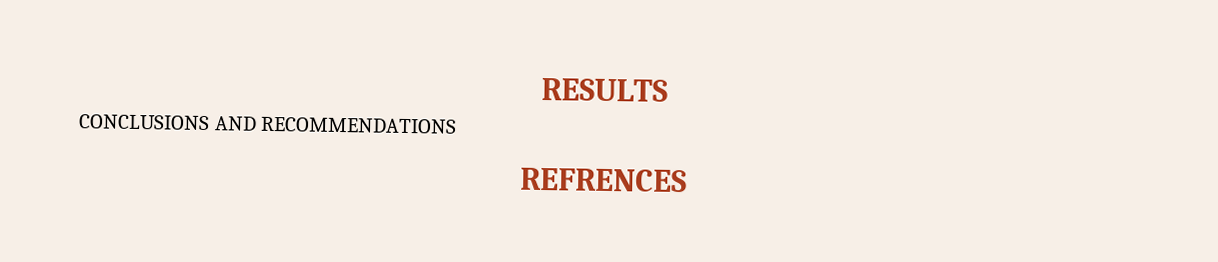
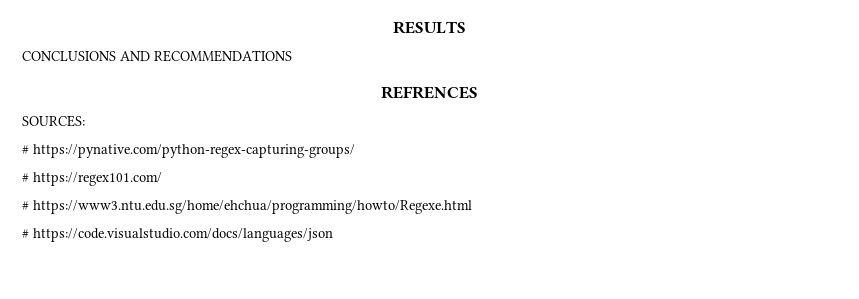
+ SOURCES:
+ # https://pynative.com/python-regex-capturing-groups/
+ # https://regex101.com/
+ # https://www3.ntu.edu.sg/home/ehchua/programming/howto/Regexe.html
+ # https://code.visualstudio.com/docs/languages/json

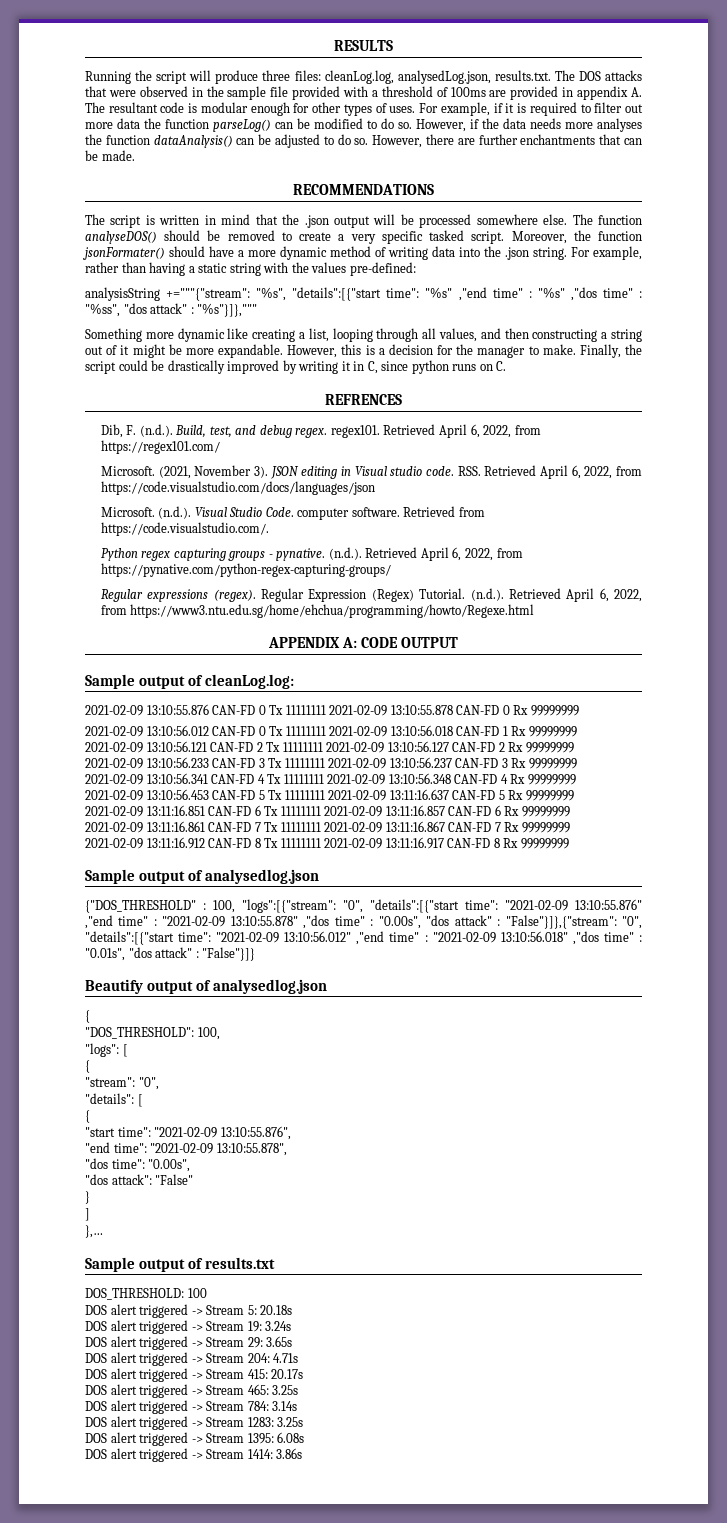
- CONCLUSIONS AND RECOMMENDATIONS
+ Running the script will produce three files: cleanLog.log, analysedLog.json, results.txt. The DOS attacks that were observed in the sample file provided with a threshold of 100ms are provided in appendix A. The resultant code is modular enough for other types of uses. For example, if it is required to filter out more data the function parseLog() can be modified to do so. However, if the data needs more analyses the function dataAnalysis() can be adjusted to do so. However, there are further enchantments that can be made.
+ RECOMMENDATIONS
+ The script is written in mind that the .json output will be processed somewhere else. The function analyseDOS() should be removed to create a very specific tasked script. Moreover, the function jsonFormater() should have a more dynamic method of writing data into the .json string. For example, rather than having a static string with the values pre-defined:
+ analysisString +="""{"stream": "%s", "details":[{"start time": "%s" ,"end time" : "%s" ,"dos time" : "%ss", "dos attack" : "%s"}]},"""
+ Something more dynamic like creating a list, looping through all values, and then constructing a string out of it might be more expandable. However, this is a decision for the manager to make. Finally, the script could be drastically improved by writing it in C, since python runs on C.
  REFRENCES
- SOURCES:
- # https://pynative.com/python-regex-capturing-groups/
- # https://regex101.com/
- # https://www3.ntu.edu.sg/home/ehchua/programming/howto/Regexe.html
- # https://code.visualstudio.com/docs/languages/json
+ Dib, F. (n.d.). Build, test, and debug regex. regex101. Retrieved April 6, 2022, from https://regex101.com/
+ Microsoft. (2021, November 3). JSON editing in Visual studio code. RSS. Retrieved April 6, 2022, from https://code.visualstudio.com/docs/languages/json
+ Microsoft. (n.d.). Visual Studio Code. computer software. Retrieved from https://code.visualstudio.com/.
+ Python regex capturing groups - pynative. (n.d.). Retrieved April 6, 2022, from https://pynative.com/python-regex-capturing-groups/
+ Regular expressions (regex). Regular Expression (Regex) Tutorial. (n.d.). Retrieved April 6, 2022, from https://www3.ntu.edu.sg/home/ehchua/programming/howto/Regexe.html
+ APPENDIX A: CODE OUTPUT
+ Sample output of cleanLog.log:
+ 2021-02-09 13:10:55.876 CAN-FD 0 Tx 11111111 2021-02-09 13:10:55.878 CAN-FD 0 Rx 99999999
+ 2021-02-09 13:10:56.012 CAN-FD 0 Tx 11111111 2021-02-09 13:10:56.018 CAN-FD 1 Rx 99999999
+ 2021-02-09 13:10:56.121 CAN-FD 2 Tx 11111111 2021-02-09 13:10:56.127 CAN-FD 2 Rx 99999999
+ 2021-02-09 13:10:56.233 CAN-FD 3 Tx 11111111 2021-02-09 13:10:56.237 CAN-FD 3 Rx 99999999
+ 2021-02-09 13:10:56.341 CAN-FD 4 Tx 11111111 2021-02-09 13:10:56.348 CAN-FD 4 Rx 99999999
+ 2021-02-09 13:10:56.453 CAN-FD 5 Tx 11111111 2021-02-09 13:11:16.637 CAN-FD 5 Rx 99999999
+ 2021-02-09 13:11:16.851 CAN-FD 6 Tx 11111111 2021-02-09 13:11:16.857 CAN-FD 6 Rx 99999999
+ 2021-02-09 13:11:16.861 CAN-FD 7 Tx 11111111 2021-02-09 13:11:16.867 CAN-FD 7 Rx 99999999
+ 2021-02-09 13:11:16.912 CAN-FD 8 Tx 11111111 2021-02-09 13:11:16.917 CAN-FD 8 Rx 99999999
+ Sample output of analysedlog.json
+ {"DOS_THRESHOLD" : 100, "logs":[{"stream": "0", "details":[{"start time": "2021-02-09 13:10:55.876" ,"end time" : "2021-02-09 13:10:55.878" ,"dos time" : "0.00s", "dos attack" : "False"}]},{"stream": "0", "details":[{"start time": "2021-02-09 13:10:56.012" ,"end time" : "2021-02-09 13:10:56.018" ,"dos time" : "0.01s", "dos attack" : "False"}]}
+ Beautify output of analysedlog.json
+ {
+ "DOS_THRESHOLD": 100,
+ "logs": [
+ {
+ "stream": "0",
+ "details": [
+ {
+ "start time": "2021-02-09 13:10:55.876",
+ "end time": "2021-02-09 13:10:55.878",
+ "dos time": "0.00s",
+ "dos attack": "False"
+ }
+ ]
+ },…
+ Sample output of results.txt
+ DOS_THRESHOLD: 100
+ DOS alert triggered -> Stream 5: 20.18s
+ DOS alert triggered -> Stream 19: 3.24s
+ DOS alert triggered -> Stream 29: 3.65s
+ DOS alert triggered -> Stream 204: 4.71s
+ DOS alert triggered -> Stream 415: 20.17s
+ DOS alert triggered -> Stream 465: 3.25s
+ DOS alert triggered -> Stream 784: 3.14s
+ DOS alert triggered -> Stream 1283: 3.25s
+ DOS alert triggered -> Stream 1395: 6.08s
+ DOS alert triggered -> Stream 1414: 3.86s

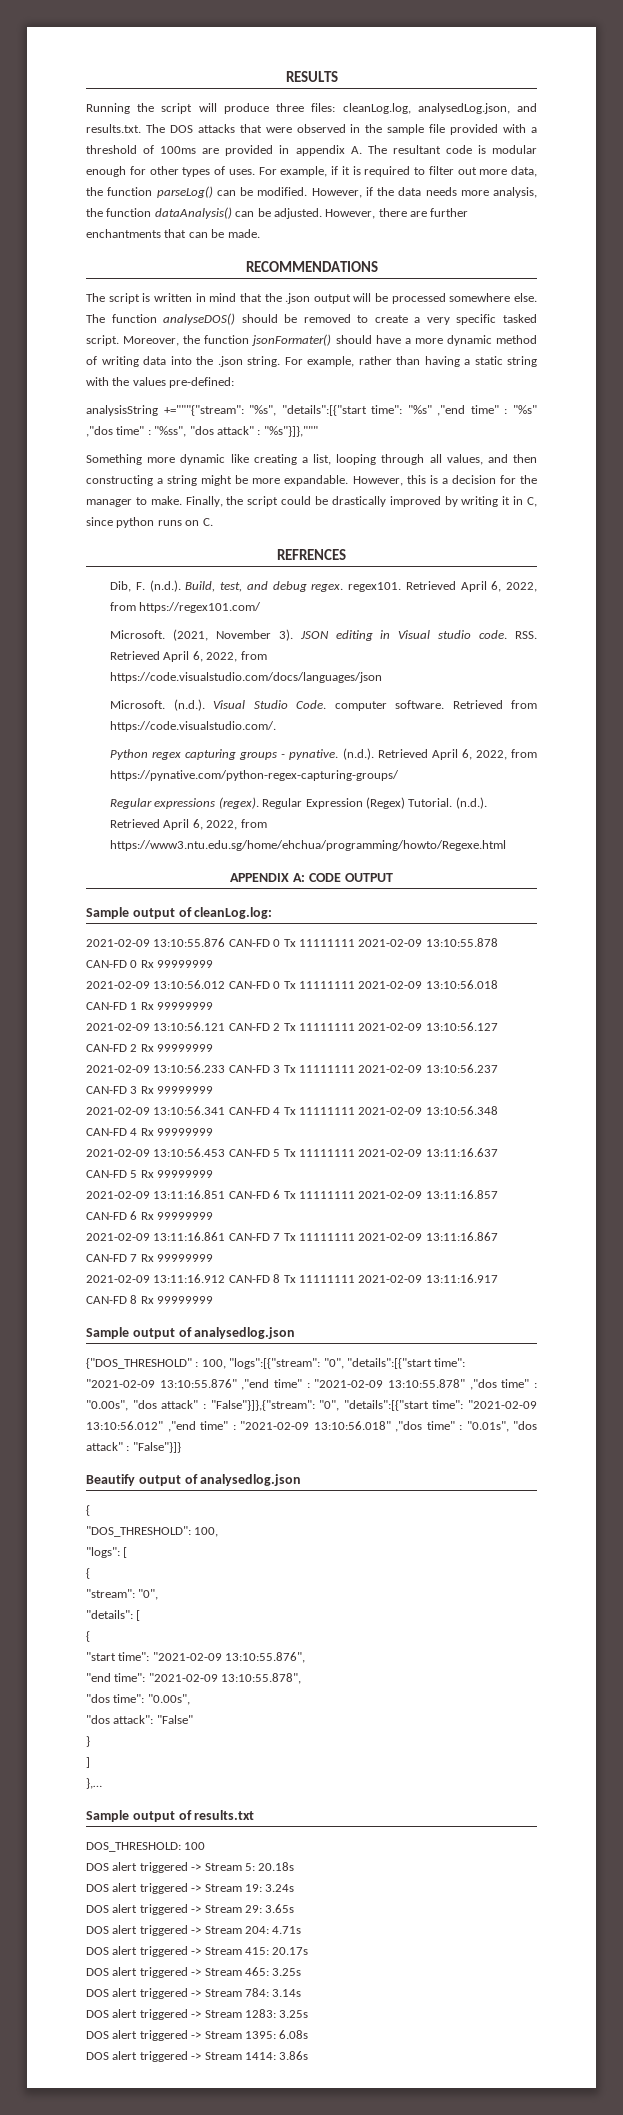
- Running the script will produce three files: cleanLog.log, analysedLog.json, results.txt. The DOS attacks that were observed in the sample file provided with a threshold of 100ms are provided in appendix A. The resultant code is modular enough for other types of uses.
+ Running the script will produce three files: cleanLog.log, analysedLog.json, and results.txt. The DOS attacks that were observed in the sample file provided with a threshold of 100ms are provided in appendix A. The resultant code is modular enough for other types of uses.
- For example, if it is required to filter out more data the function parseLog() can be modified to do so.
+ For example, if it is required to filter out more data, the function parseLog() can be modified.
- However, if the data needs more analyses the function dataAnalysis() can be adjusted to do so.
+ However, if the data needs more analysis, the function dataAnalysis() can be adjusted.
- Something more dynamic like creating a list, looping through all values, and then constructing a string out of it might be more expandable.
+ Something more dynamic like creating a list, looping through all values, and then constructing a string might be more expandable.

